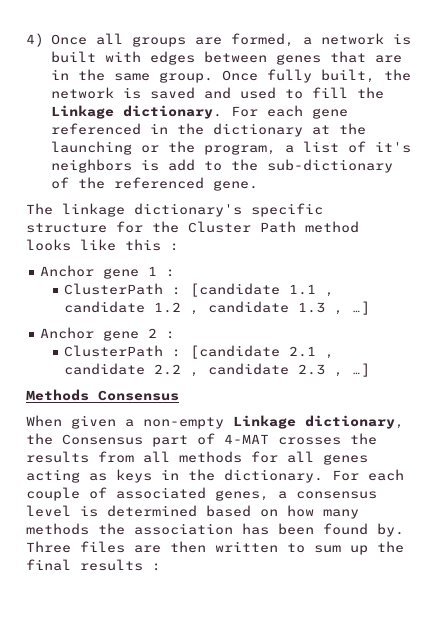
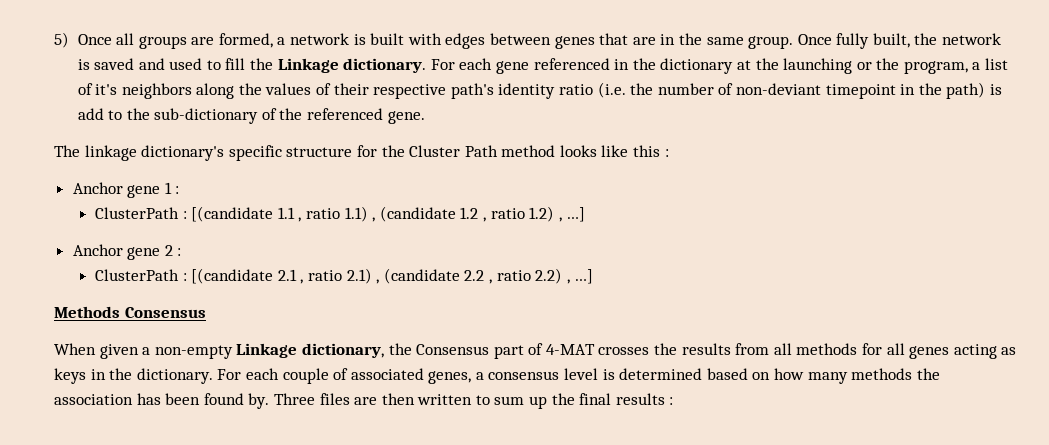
- 4) Once all groups are formed, a network is built with edges between genes that are in the same group.
+ 5) Once all groups are formed, a network is built with edges between genes that are in the same group.
- For each gene referenced in the dictionary at the launching or the program, a list of it's neighbors is add to the sub-dictionary of the referenced gene.
+ For each gene referenced in the dictionary at the launching or the program, a list of it's neighbors along the values of their respective path's identity ratio (i.e. the number of non-deviant timepoint in the path) is add to the sub-dictionary of the referenced gene.
- ClusterPath : [candidate 1.1 , candidate 1.2 , candidate 1.3 , …]
+ ClusterPath : [(candidate 1.1 , ratio 1.1) , (candidate 1.2 , ratio 1.2) , …]
- ClusterPath : [candidate 2.1 , candidate 2.2 , candidate 2.3 , …]
+ ClusterPath : [(candidate 2.1 , ratio 2.1) , (candidate 2.2 , ratio 2.2) , …]

